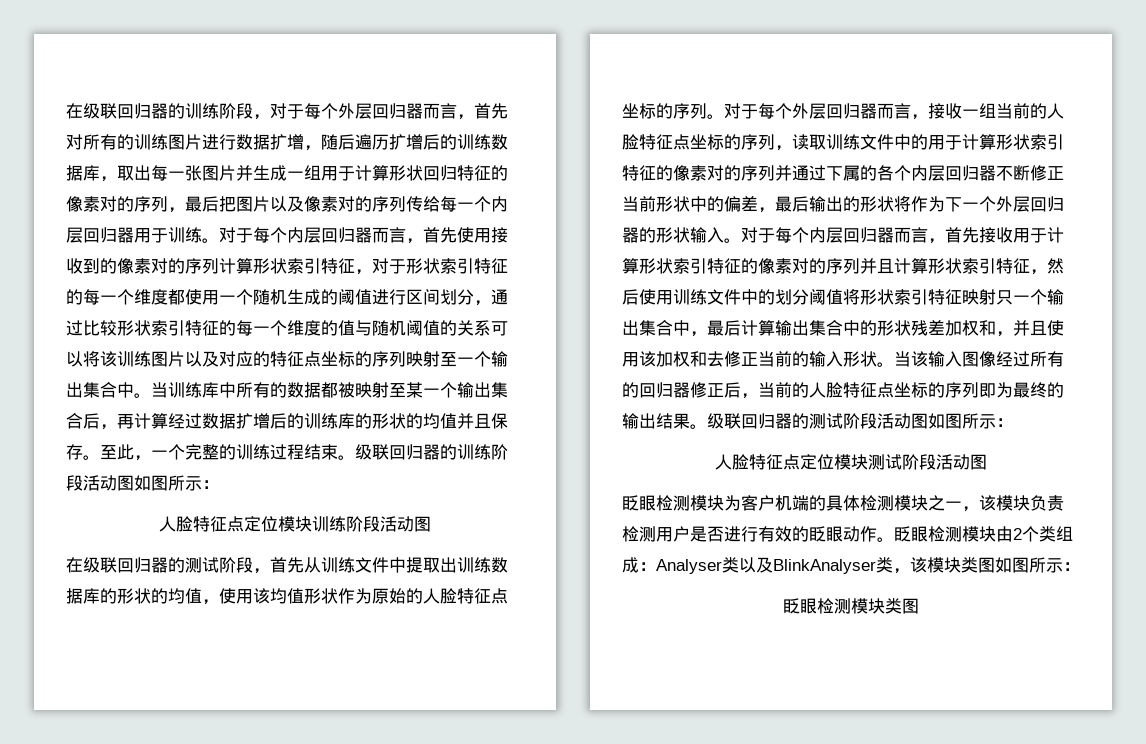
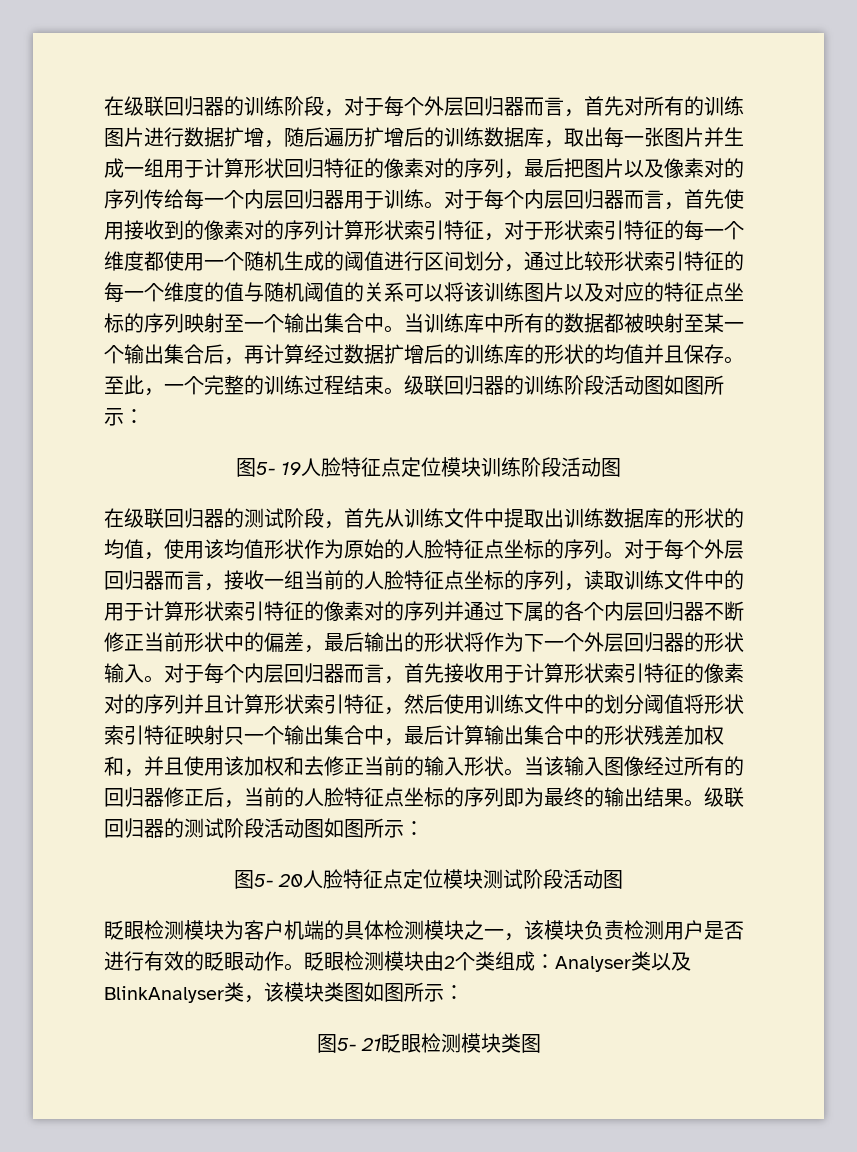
- 人脸特征点定位模块训练阶段活动图
+ 图5- 19人脸特征点定位模块训练阶段活动图
- 人脸特征点定位模块测试阶段活动图
+ 图5- 20人脸特征点定位模块测试阶段活动图
- 眨眼检测模块类图
+ 图5- 21眨眼检测模块类图

